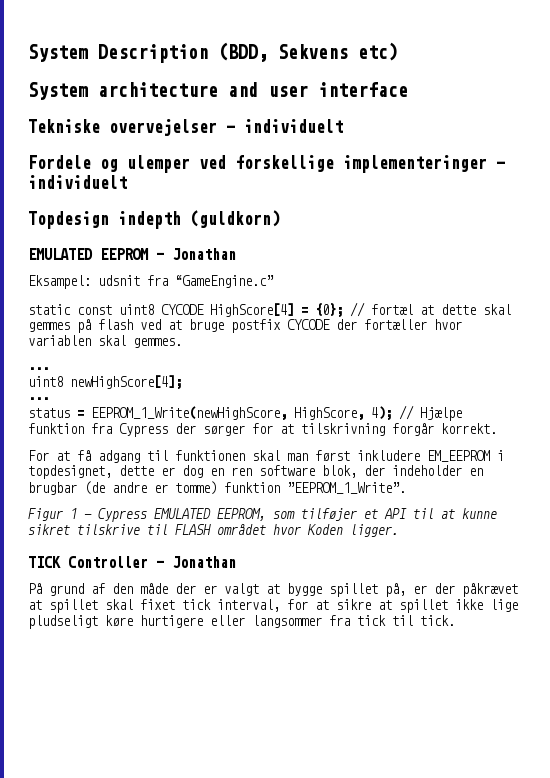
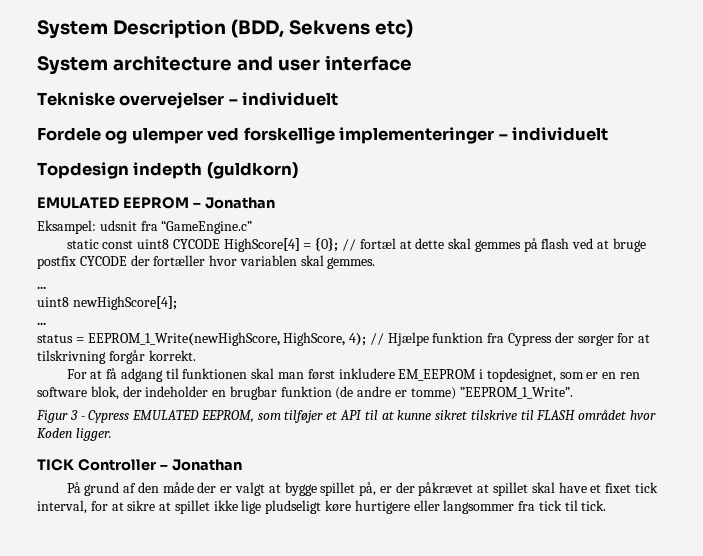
- For at få adgang til funktionen skal man først inkludere EM_EEPROM i topdesignet, dette er dog en ren software blok, der indeholder en brugbar (de andre er tomme) funktion ”EEPROM_1_Write”.
+ For at få adgang til funktionen skal man først inkludere EM_EEPROM i topdesignet, som er en ren software blok, der indeholder en brugbar funktion (de andre er tomme) ”EEPROM_1_Write”.
- Figur 1 - Cypress EMULATED EEPROM, som tilføjer et API til at kunne sikret tilskrive til FLASH området hvor Koden ligger.
+ Figur 3 - Cypress EMULATED EEPROM, som tilføjer et API til at kunne sikret tilskrive til FLASH området hvor Koden ligger.
- På grund af den måde der er valgt at bygge spillet på, er der påkrævet at spillet skal fixet tick interval, for at sikre at spillet ikke lige pludseligt køre hurtigere eller langsommer fra tick til tick.
+ På grund af den måde der er valgt at bygge spillet på, er der påkrævet at spillet skal have et fixet tick interval, for at sikre at spillet ikke lige pludseligt køre hurtigere eller langsommer fra tick til tick.

